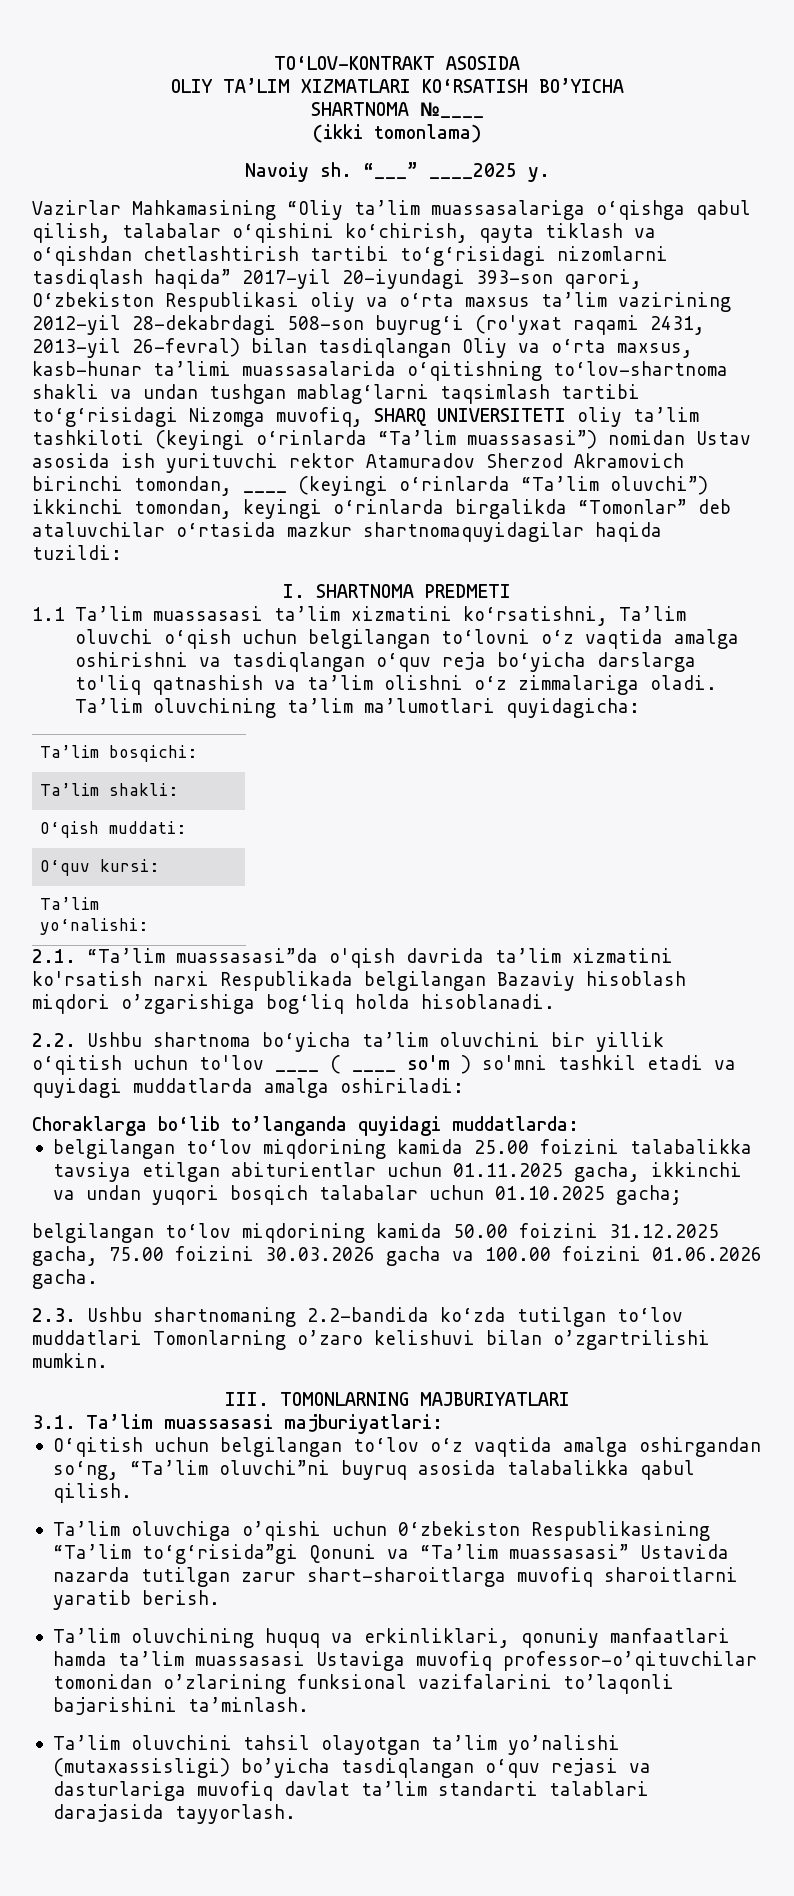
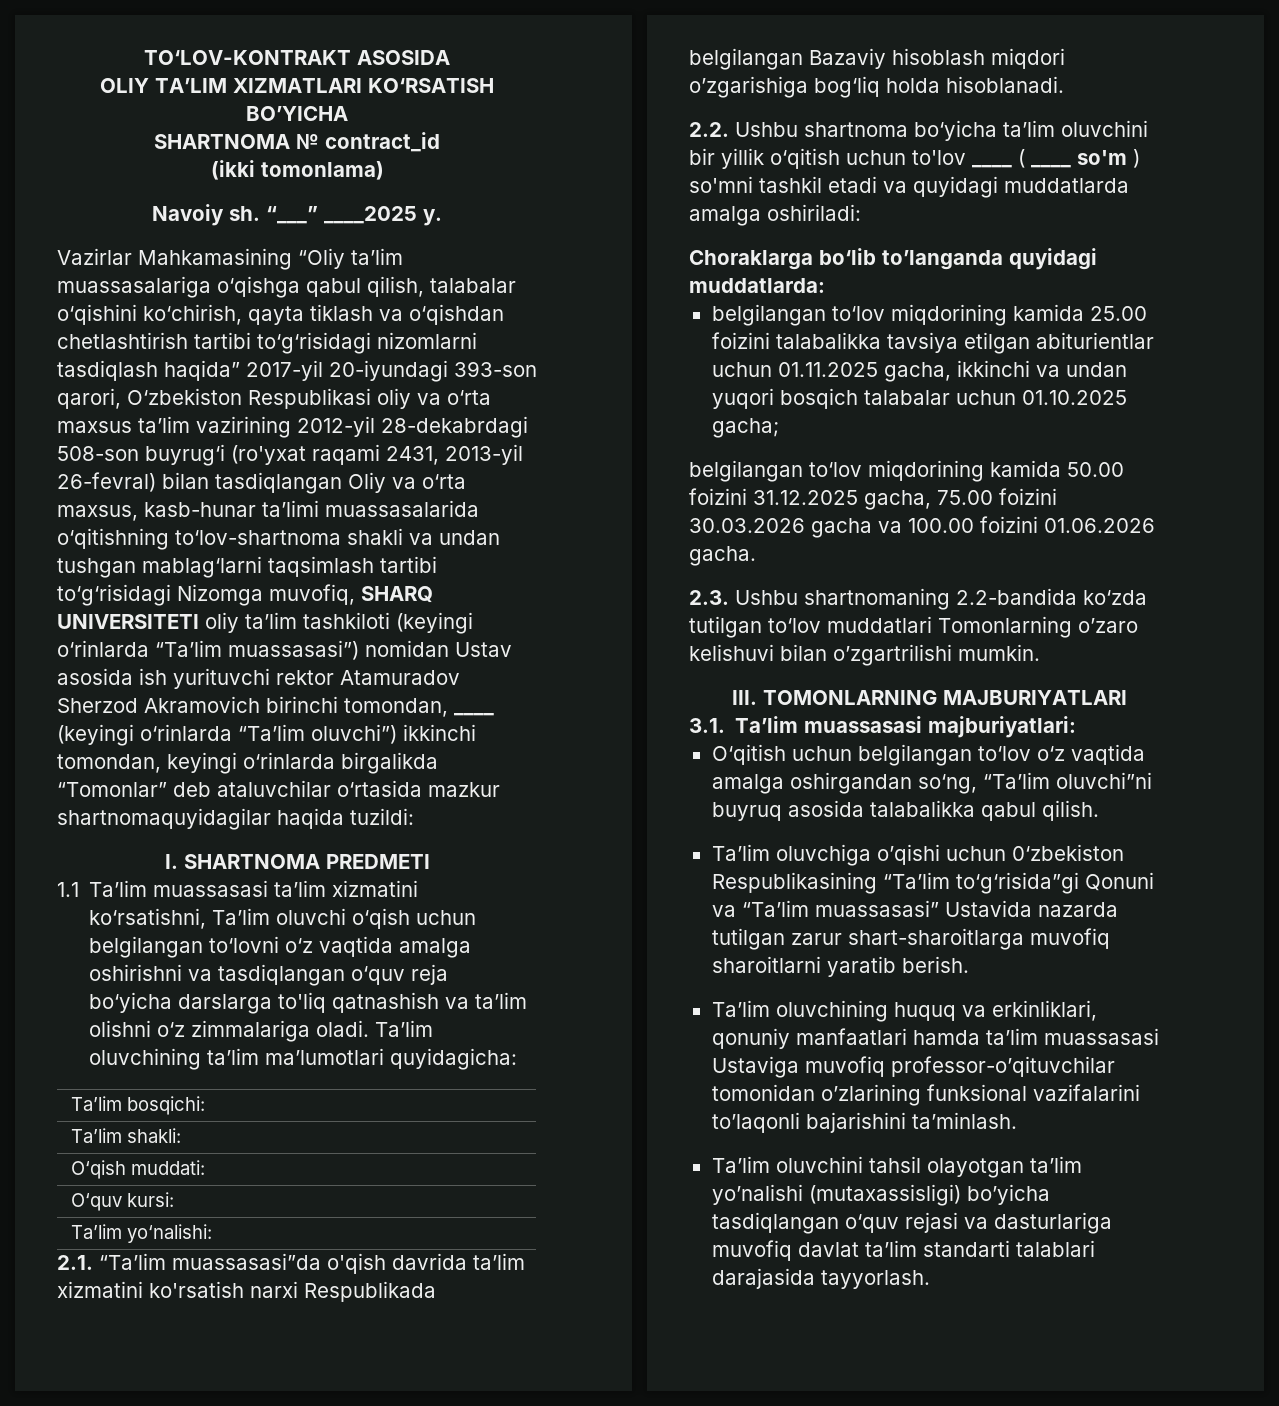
- SHARTNOMA №____
+ SHARTNOMA № contract_id

